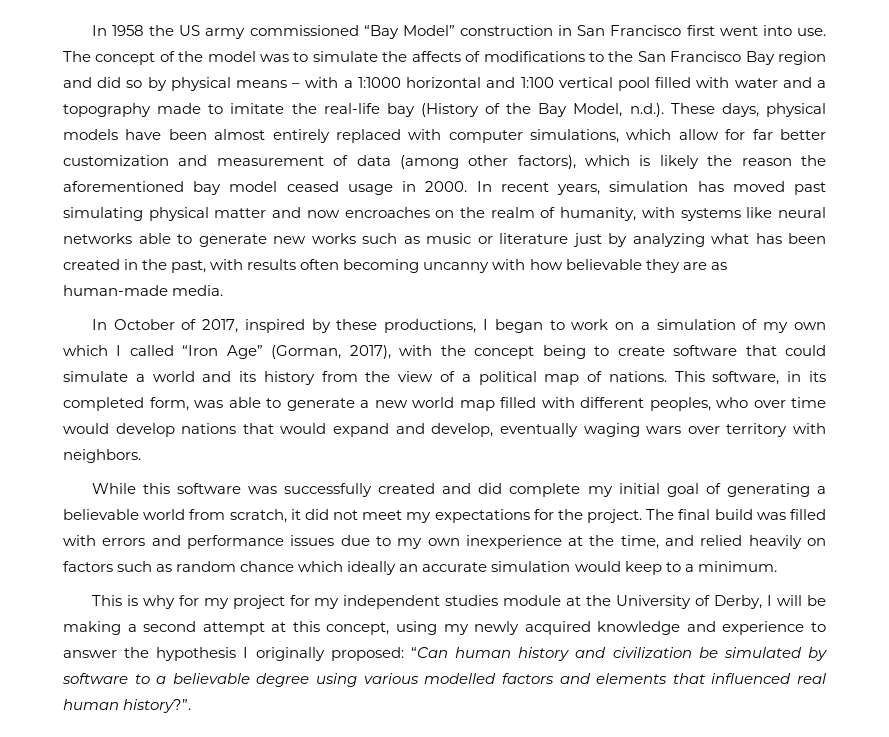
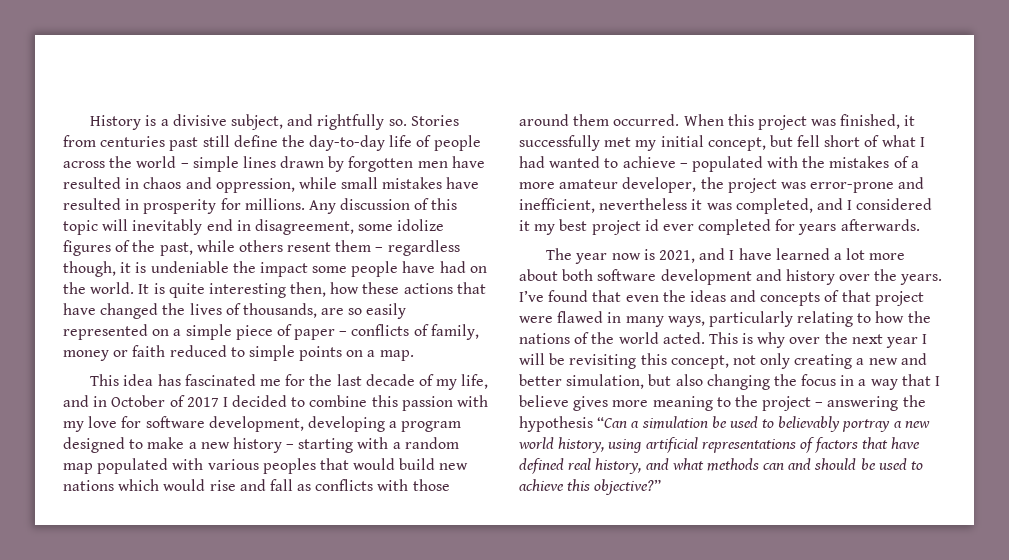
- In 1958 the US army commissioned “Bay Model” construction in San Francisco first went into use. The concept of the model was to simulate the affects of modifications to the San Francisco Bay region and did so by physical means – with a 1:1000 horizontal and 1:100 vertical pool filled with water and a topography made to imitate the real-life bay (History of the Bay Model, n.d.). These days, physical models have been almost entirely replaced with computer simulations, which allow for far better customization and measurement of data (among other factors), which is likely the reason the aforementioned bay model ceased usage in 2000. In recent years, simulation has moved past simulating physical matter and now encroaches on the realm of humanity, with systems like neural networks able to generate new works such as music or literature just by analyzing what has been created in the past, with results often becoming uncanny with how believable they are as human-made media.
- In October of 2017, inspired by these productions, I began to work on a simulation of my own which I called “Iron Age” (Gorman, 2017), with the concept being to create software that could simulate a world and its history from the view of a political map of nations. This software, in its completed form, was able to generate a new world map filled with different peoples, who over time would develop nations that would expand and develop, eventually waging wars over territory with neighbors.
- While this software was successfully created and did complete my initial goal of generating a believable world from scratch, it did not meet my expectations for the project. The final build was filled with errors and performance issues due to my own inexperience at the time, and relied heavily on factors such as random chance which ideally an accurate simulation would keep to a minimum.
- This is why for my project for my independent studies module at the University of Derby, I will be making a second attempt at this concept, using my newly acquired knowledge and experience to answer the hypothesis I originally proposed: “Can human history and civilization be simulated by software to a believable degree using various modelled factors and elements that influenced real human history?”.
+ History is a divisive subject, and rightfully so. Stories from centuries past still define the day-to-day life of people across the world – simple lines drawn by forgotten men have resulted in chaos and oppression, while small mistakes have resulted in prosperity for millions. Any discussion of this topic will inevitably end in disagreement, some idolize figures of the past, while others resent them – regardless though, it is undeniable the impact some people have had on the world. It is quite interesting then, how these actions that have changed the lives of thousands, are so easily represented on a simple piece of paper – conflicts of family, money or faith reduced to simple points on a map.
+ This idea has fascinated me for the last decade of my life, and in October of 2017 I decided to combine this passion with my love for software development, developing a program designed to make a new history – starting with a random map populated with various peoples that would build new nations which would rise and fall as conflicts with those around them occurred. When this project was finished, it successfully met my initial concept, but fell short of what I had wanted to achieve – populated with the mistakes of a more amateur developer, the project was error-prone and inefficient, nevertheless it was completed, and I considered it my best project id ever completed for years afterwards.
+ The year now is 2021, and I have learned a lot more about both software development and history over the years. I’ve found that even the ideas and concepts of that project were flawed in many ways, particularly relating to how the nations of the world acted. This is why over the next year I will be revisiting this concept, not only creating a new and better simulation, but also changing the focus in a way that I believe gives more meaning to the project – answering the hypothesis “Can a simulation be used to believably portray a new world history, using artificial representations of factors that have defined real history, and what methods can and should be used to achieve this objective?”

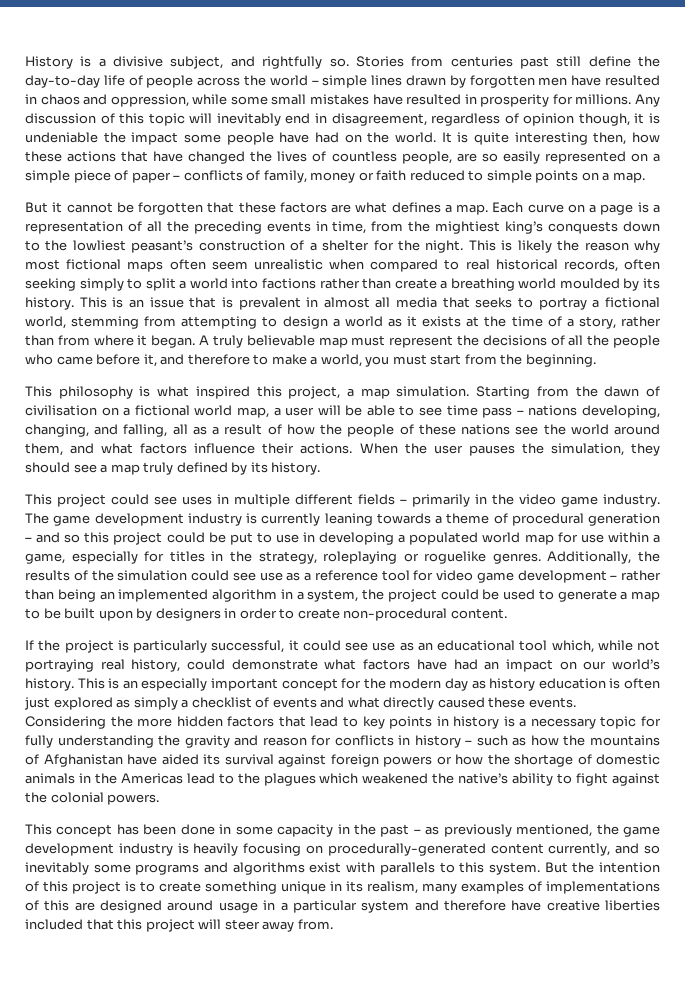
- Stories from centuries past still define the day-to-day life of people across the world – simple lines drawn by forgotten men have resulted in chaos and oppression, while small mistakes have resulted in prosperity for millions.
+ Stories from centuries past still define the day-to-day life of people across the world – simple lines drawn by forgotten men have resulted in chaos and oppression, while some small mistakes have resulted in prosperity for millions.
- Any discussion of this topic will inevitably end in disagreement, some idolize figures of the past, while others resent them – regardless though, it is undeniable the impact some people have had on the world.
+ Any discussion of this topic will inevitably end in disagreement, regardless of opinion though, it is undeniable the impact some people have had on the world.
- It is quite interesting then, how these actions that have changed the lives of thousands, are so easily represented on a simple piece of paper – conflicts of family, money or faith reduced to simple points on a map.
+ It is quite interesting then, how these actions that have changed the lives of countless people, are so easily represented on a simple piece of paper – conflicts of family, money or faith reduced to simple points on a map.
- This idea has fascinated me for the last decade of my life, and in October of 2017 I decided to combine this passion with my love for software development, developing a program designed to make a new history – starting with a random map populated with various peoples that would build new nations which would rise and fall as conflicts with those around them occurred. When this project was finished, it successfully met my initial concept, but fell short of what I had wanted to achieve – populated with the mistakes of a more amateur developer, the project was error-prone and inefficient, nevertheless it was completed, and I considered it my best project id ever completed for years afterwards.
- The year now is 2021, and I have learned a lot more about both software development and history over the years. I’ve found that even the ideas and concepts of that project were flawed in many ways, particularly relating to how the nations of the world acted. This is why over the next year I will be revisiting this concept, not only creating a new and better simulation, but also changing the focus in a way that I believe gives more meaning to the project – answering the hypothesis “Can a simulation be used to believably portray a new world history, using artificial representations of factors that have defined real history, and what methods can and should be used to achieve this objective?”
+ But it cannot be forgotten that these factors are what defines a map. Each curve on a page is a representation of all the preceding events in time, from the mightiest king’s conquests down to the lowliest peasant’s construction of a shelter for the night. This is likely the reason why most fictional maps often seem unrealistic when compared to real historical records, often seeking simply to split a world into factions rather than create a breathing world moulded by its history. This is an issue that is prevalent in almost all media that seeks to portray a fictional world, stemming from attempting to design a world as it exists at the time of a story, rather than from where it began. A truly believable map must represent the decisions of all the people who came before it, and therefore to make a world, you must start from the beginning.
+ This philosophy is what inspired this project, a map simulation. Starting from the dawn of civilisation on a fictional world map, a user will be able to see time pass – nations developing, changing, and falling, all as a result of how the people of these nations see the world around them, and what factors influence their actions. When the user pauses the simulation, they should see a map truly defined by its history.
+ This project could see uses in multiple different fields – primarily in the video game industry. The game development industry is currently leaning towards a theme of procedural generation – and so this project could be put to use in developing a populated world map for use within a game, especially for titles in the strategy, roleplaying or roguelike genres. Additionally, the results of the simulation could see use as a reference tool for video game development – rather than being an implemented algorithm in a system, the project could be used to generate a map to be built upon by designers in order to create non-procedural content.
+ If the project is particularly successful, it could see use as an educational tool which, while not portraying real history, could demonstrate what factors have had an impact on our world’s history. This is an especially important concept for the modern day as history education is often just explored as simply a checklist of events and what directly caused these events. Considering the more hidden factors that lead to key points in history is a necessary topic for fully understanding the gravity and reason for conflicts in history – such as how the mountains of Afghanistan have aided its survival against foreign powers or how the shortage of domestic animals in the Americas lead to the plagues which weakened the native’s ability to fight against the colonial powers.
+ This concept has been done in some capacity in the past – as previously mentioned, the game development industry is heavily focusing on procedurally-generated content currently, and so inevitably some programs and algorithms exist with parallels to this system. But the intention of this project is to create something unique in its realism, many examples of implementations of this are designed around usage in a particular system and therefore have creative liberties included that this project will steer away from.

